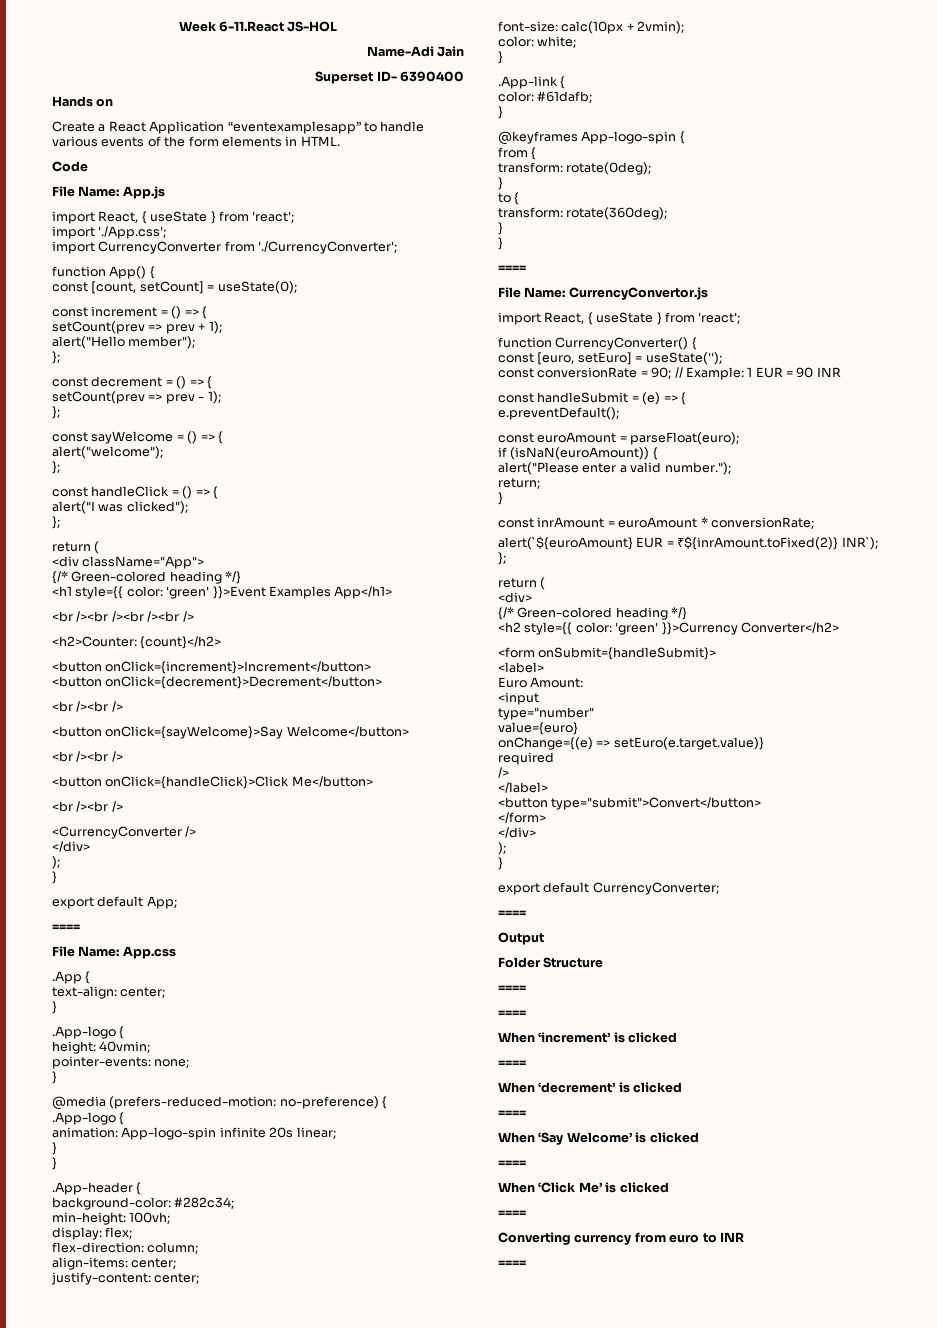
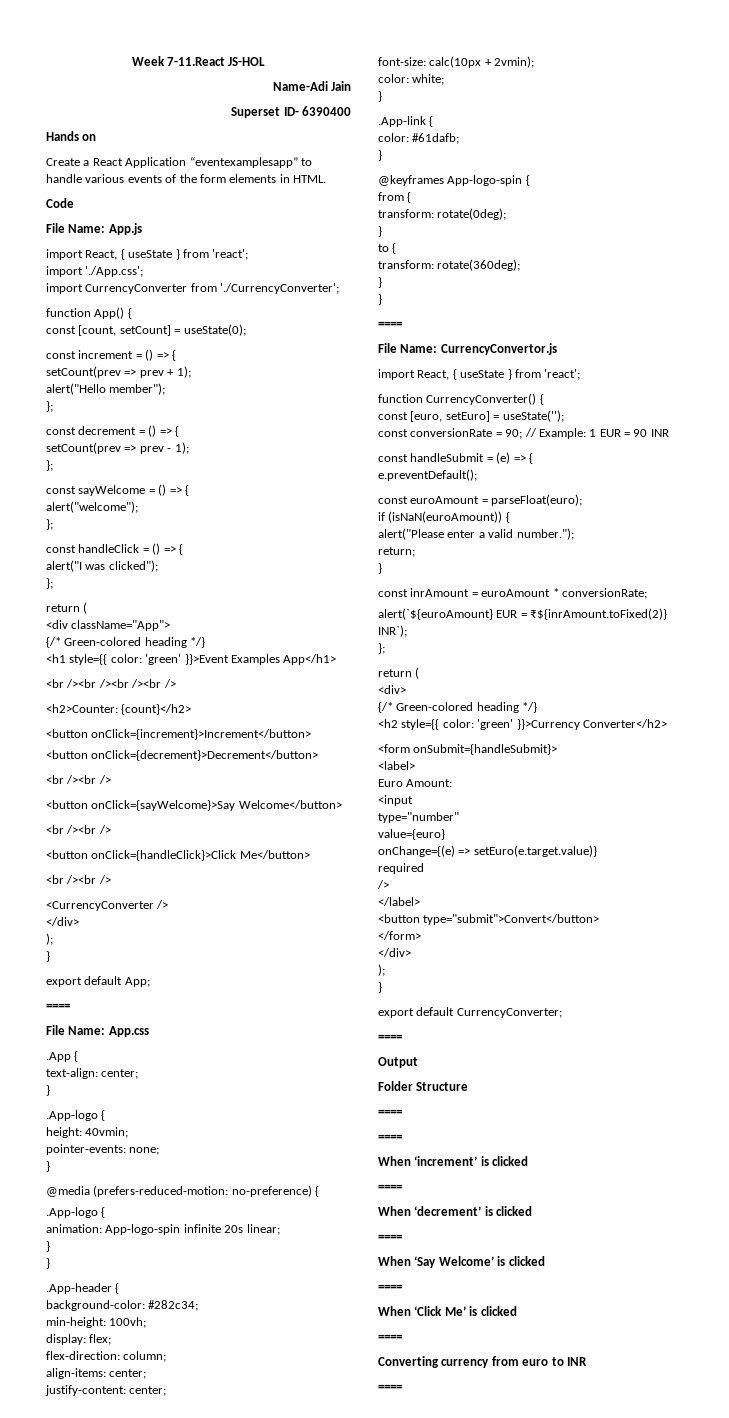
- Week 6-11.React JS-HOL
+ Week 7-11.React JS-HOL

